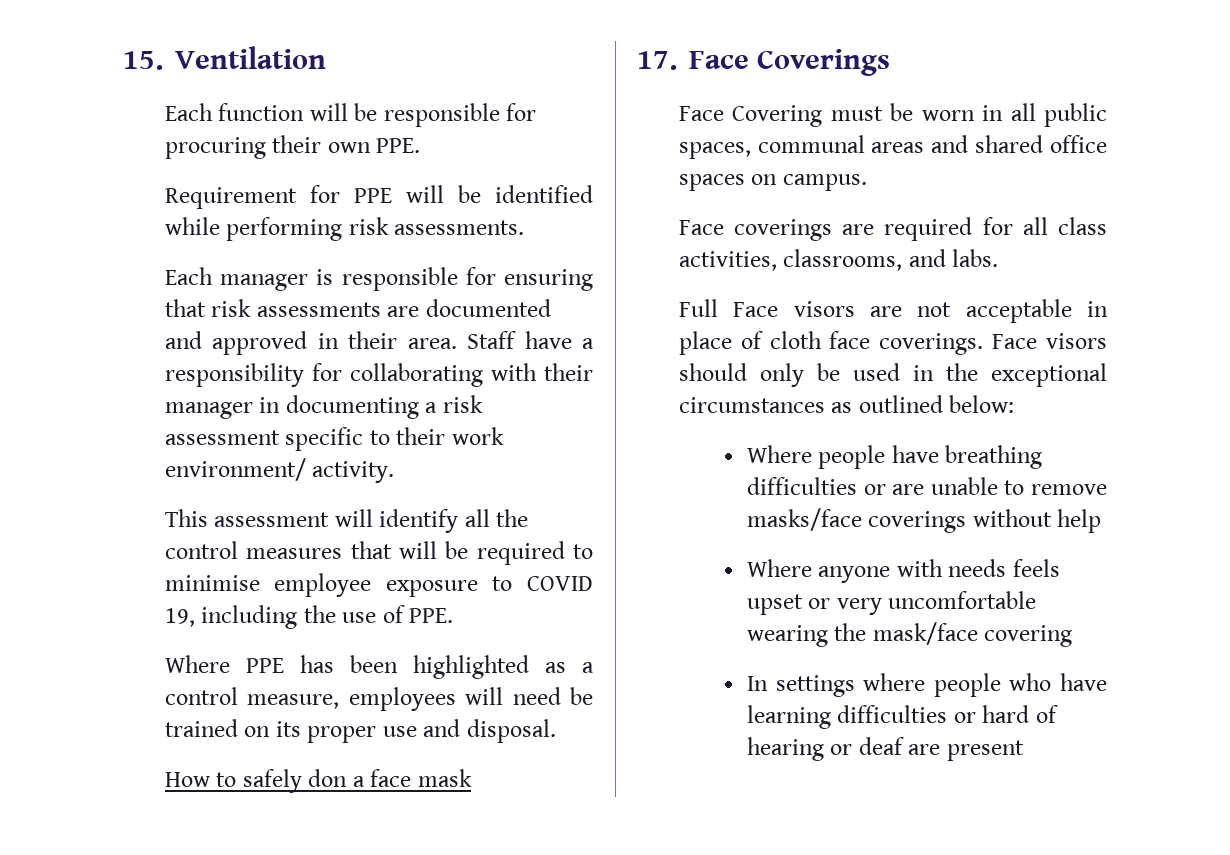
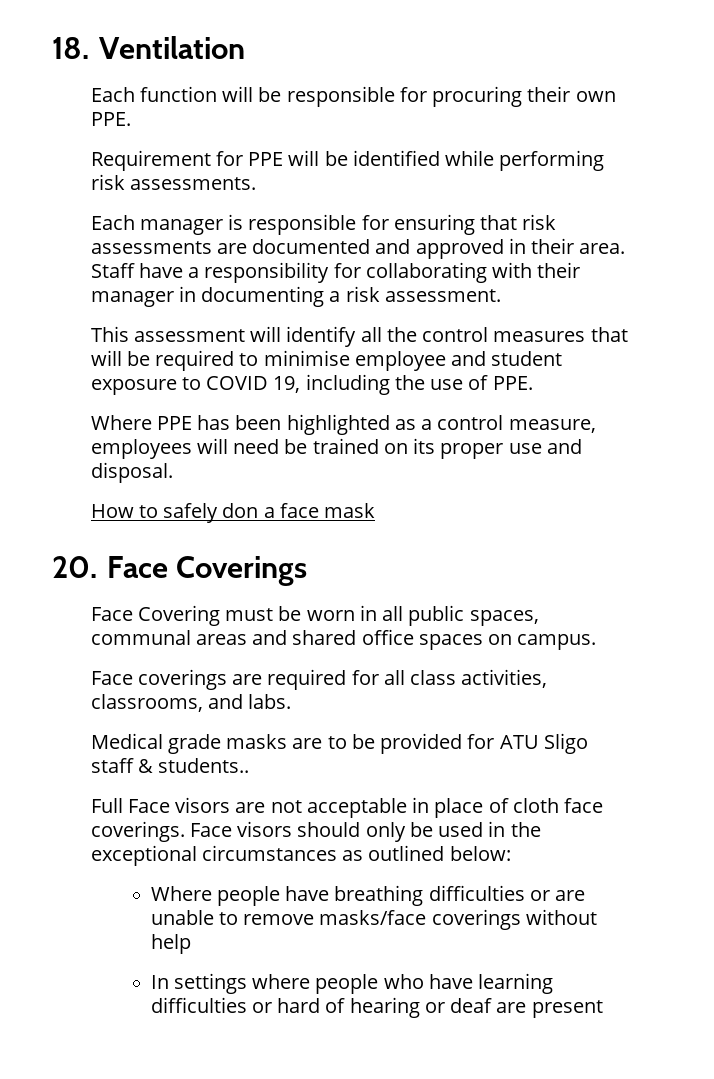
- 15. Ventilation
+ 18. Ventilation
- Staff have a responsibility for collaborating with their manager in documenting a risk assessment specific to their work environment/ activity.
+ Staff have a responsibility for collaborating with their manager in documenting a risk assessment.
- This assessment will identify all the control measures that will be required to minimise employee exposure to COVID 19, including the use of PPE.
+ This assessment will identify all the control measures that will be required to minimise employee and student exposure to COVID 19, including the use of PPE.
- 17. Face Coverings
+ 20. Face Coverings
+ Medical grade masks are to be provided for ATU Sligo staff & students..
- Where anyone with needs feels upset or very uncomfortable wearing the mask/face covering

